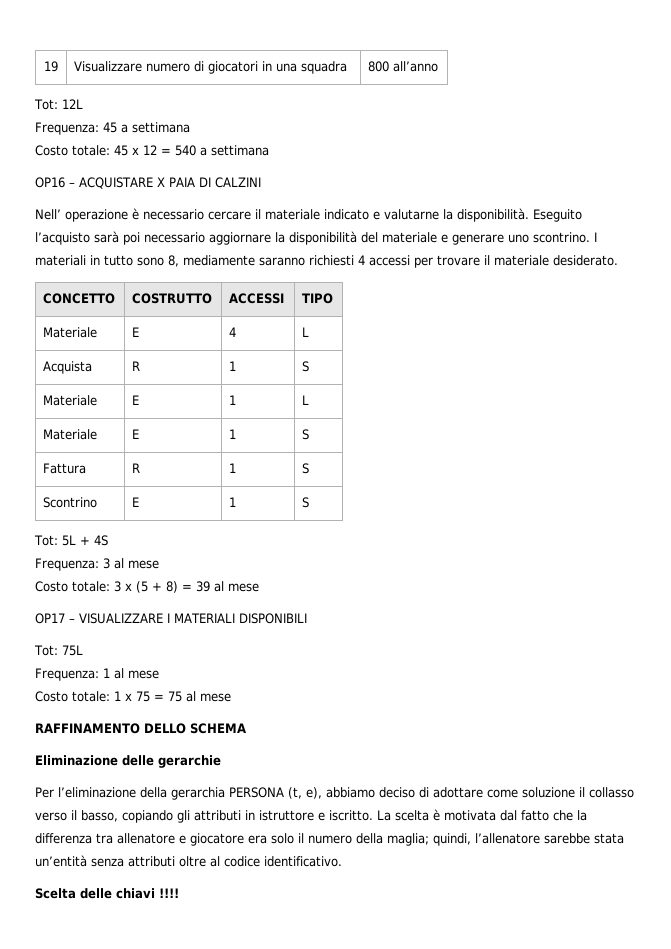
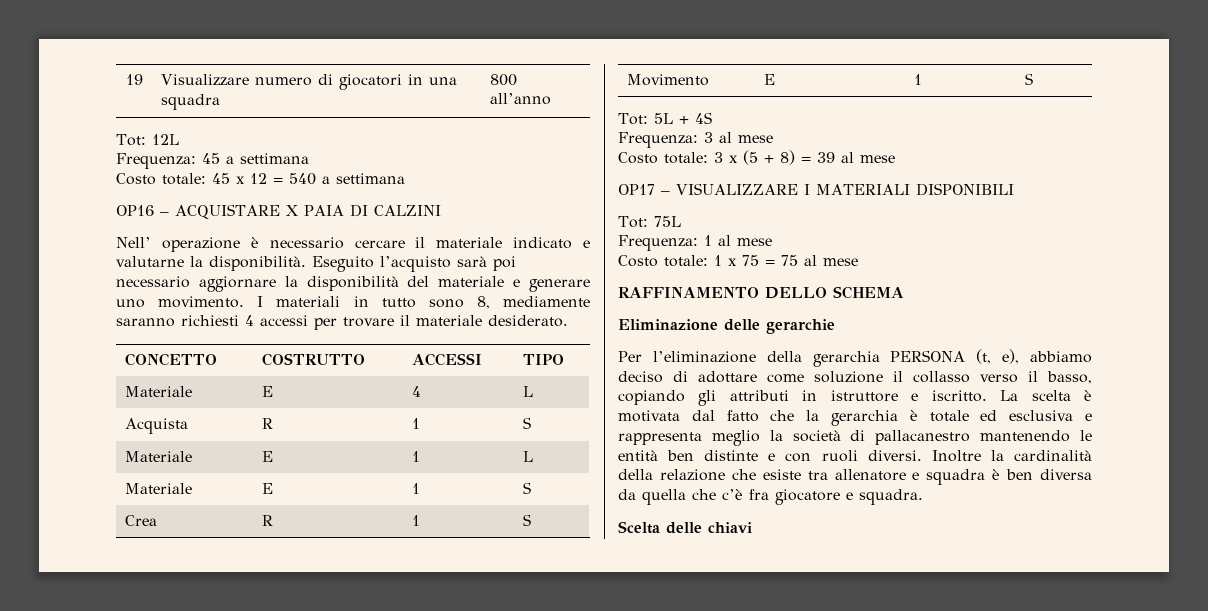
- Eseguito l’acquisto sarà poi necessario aggiornare la disponibilità del materiale e generare uno scontrino.
+ Eseguito l’acquisto sarà poi necessario aggiornare la disponibilità del materiale e generare uno movimento.
- Fattura | R | 1 | S
- Scontrino | E | 1 | S
+ Crea | R | 1 | S
+ Movimento | E | 1 | S
- La scelta è motivata dal fatto che la differenza tra allenatore e giocatore era solo il numero della maglia; quindi, l’allenatore sarebbe stata un’entità senza attributi oltre al codice identificativo.
+ La scelta è motivata dal fatto che la gerarchia è totale ed esclusiva e rappresenta meglio la società di pallacanestro mantenendo le entità ben distinte e con ruoli diversi. Inoltre la cardinalità della relazione che esiste tra allenatore e squadra è ben diversa da quella che c’è fra giocatore e squadra.
- Scelta delle chiavi !!!!
+ Scelta delle chiavi

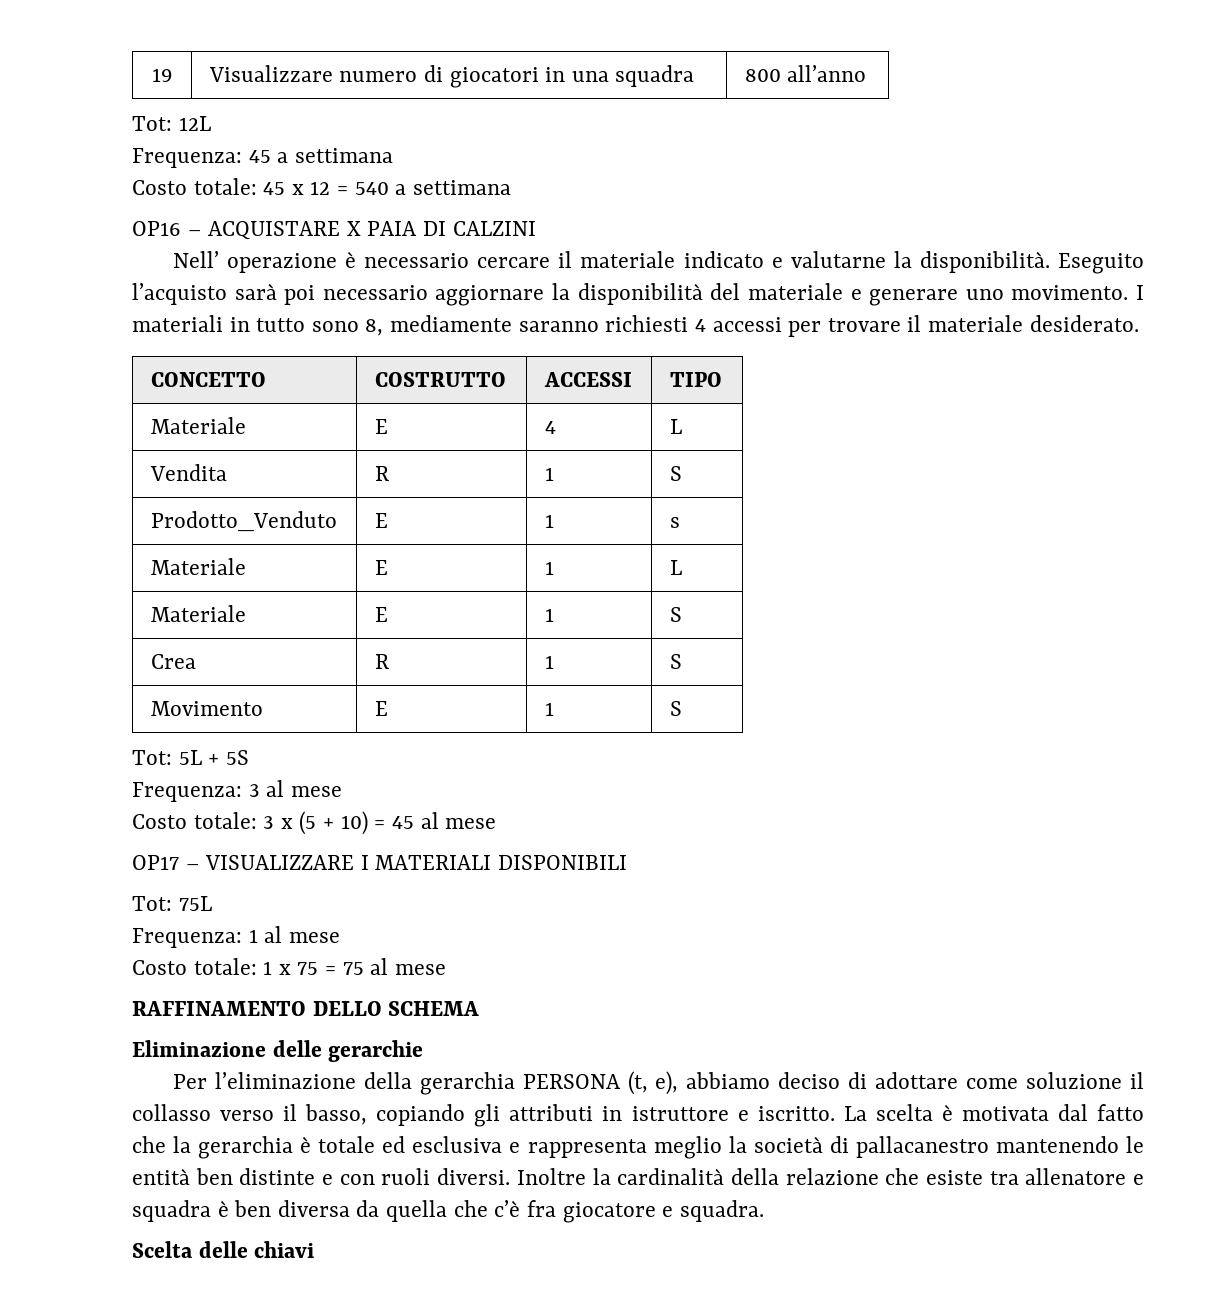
- Acquista | R | 1 | S
+ Vendita | R | 1 | S
+ Prodotto_Venduto | E | 1 | s
- Tot: 5L + 4S
+ Tot: 5L + 5S
- Costo totale: 3 x (5 + 8) = 39 al mese
+ Costo totale: 3 x (5 + 10) = 45 al mese

